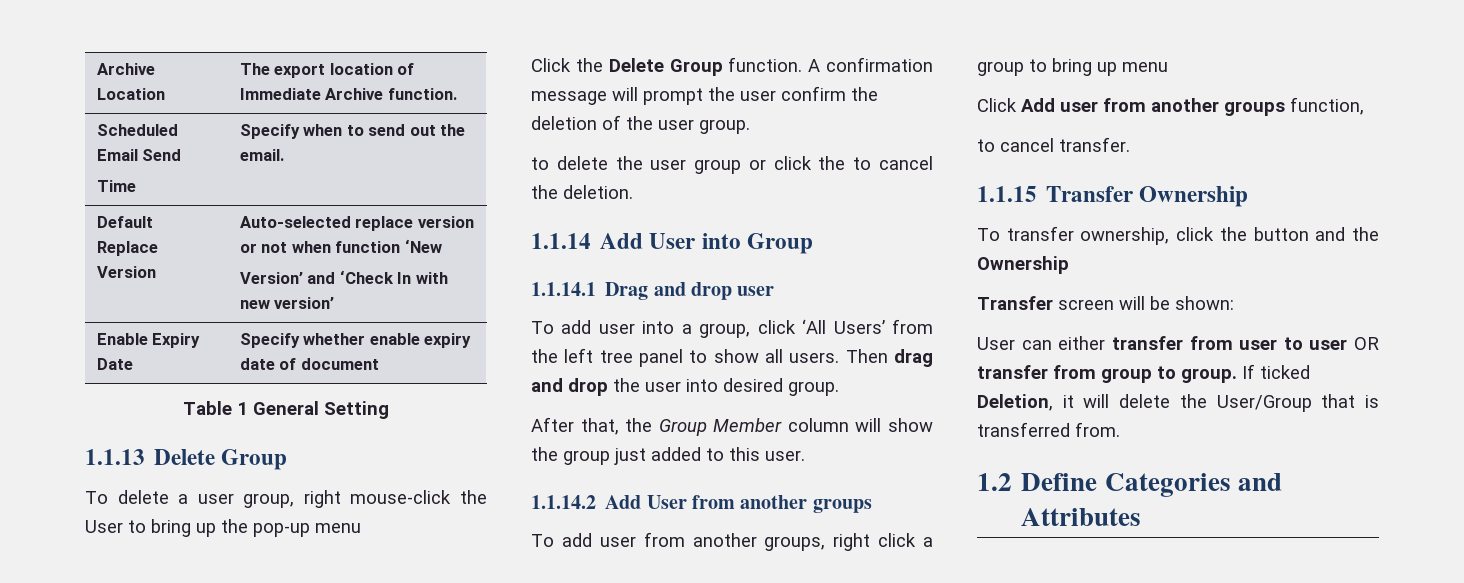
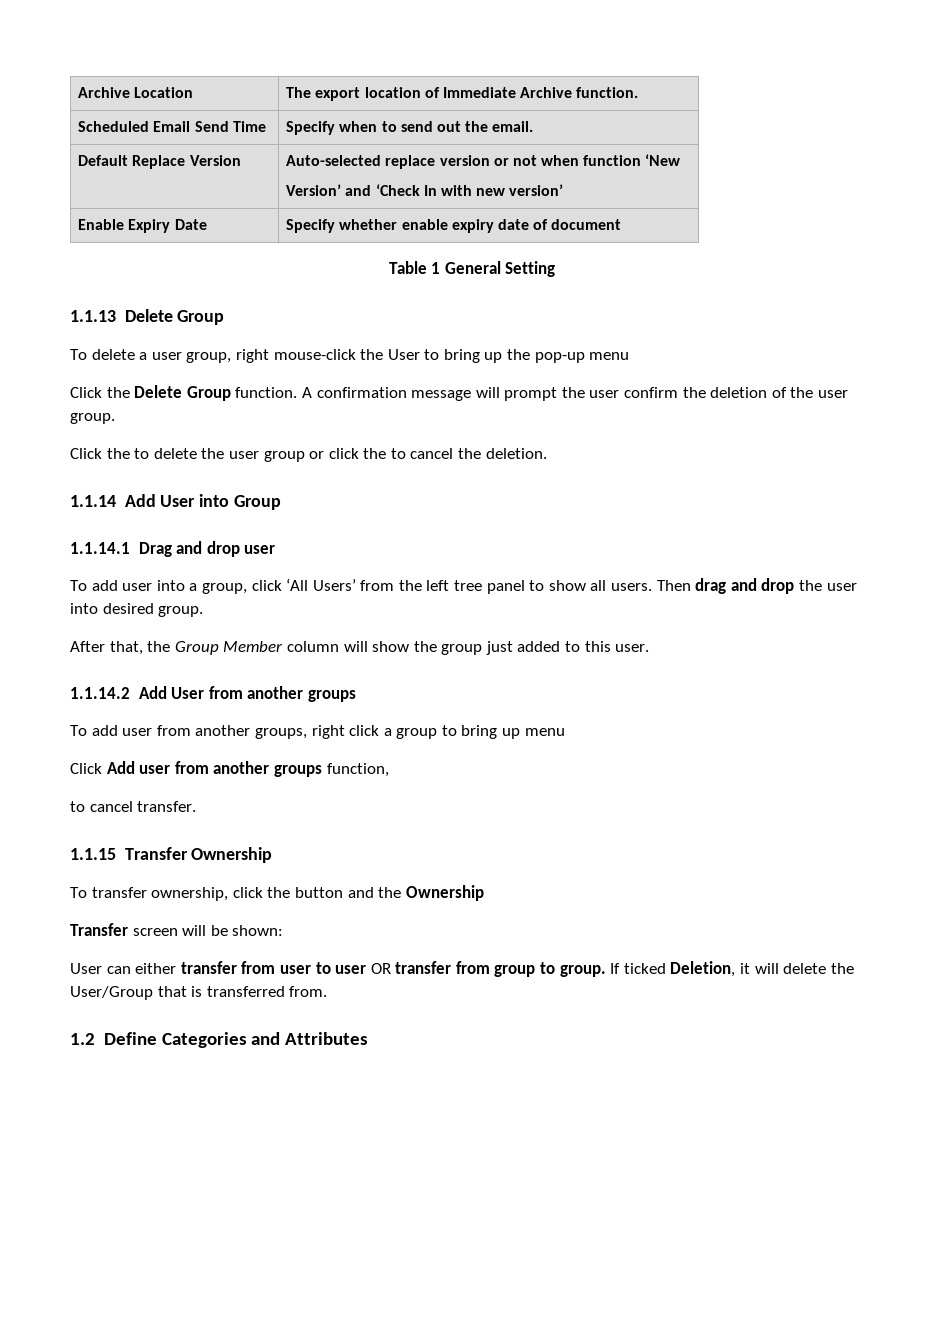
- Scheduled Email Send
- Time | Specify when to send out the email.
+ Scheduled Email Send Time | Specify when to send out the email.
- to delete the user group or click the to cancel the deletion.
+ Click the to delete the user group or click the to cancel the deletion.

